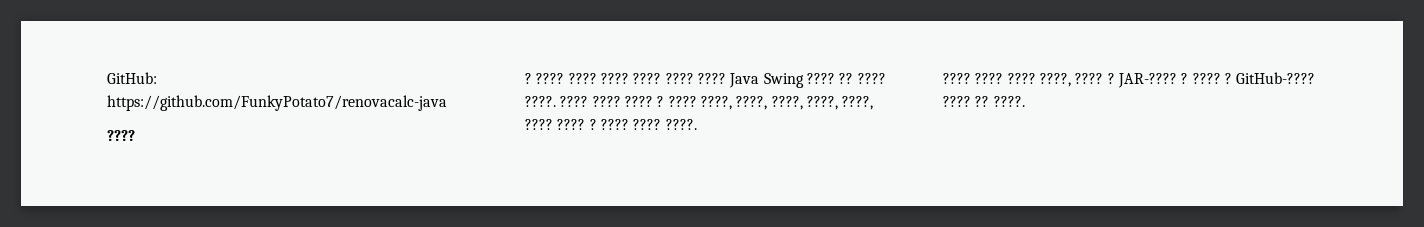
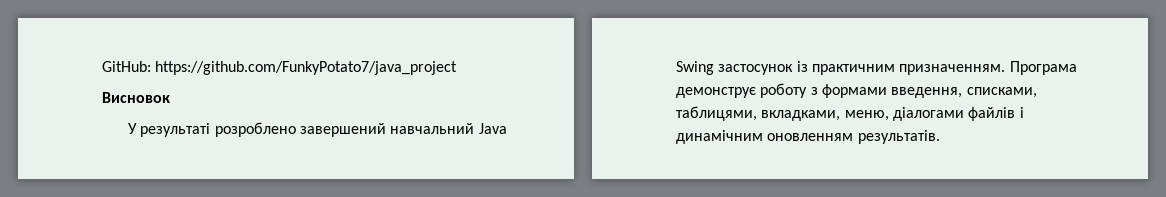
- GitHub: https://github.com/FunkyPotato7/renovacalc-java
- ????
- ? ???? ???? ???? ???? ???? ???? Java Swing ???? ?? ???? ????. ???? ???? ???? ? ???? ????, ????, ????, ????, ????, ???? ???? ? ???? ???? ????.
- ???? ???? ???? ????, ???? ? JAR-???? ? ???? ? GitHub-???? ???? ?? ????.
+ GitHub: https://github.com/FunkyPotato7/java_project
+ Висновок
+ У результаті розроблено завершений навчальний Java Swing застосунок із практичним призначенням. Програма демонструє роботу з формами введення, списками, таблицями, вкладками, меню, діалогами файлів і динамічним оновленням результатів.

